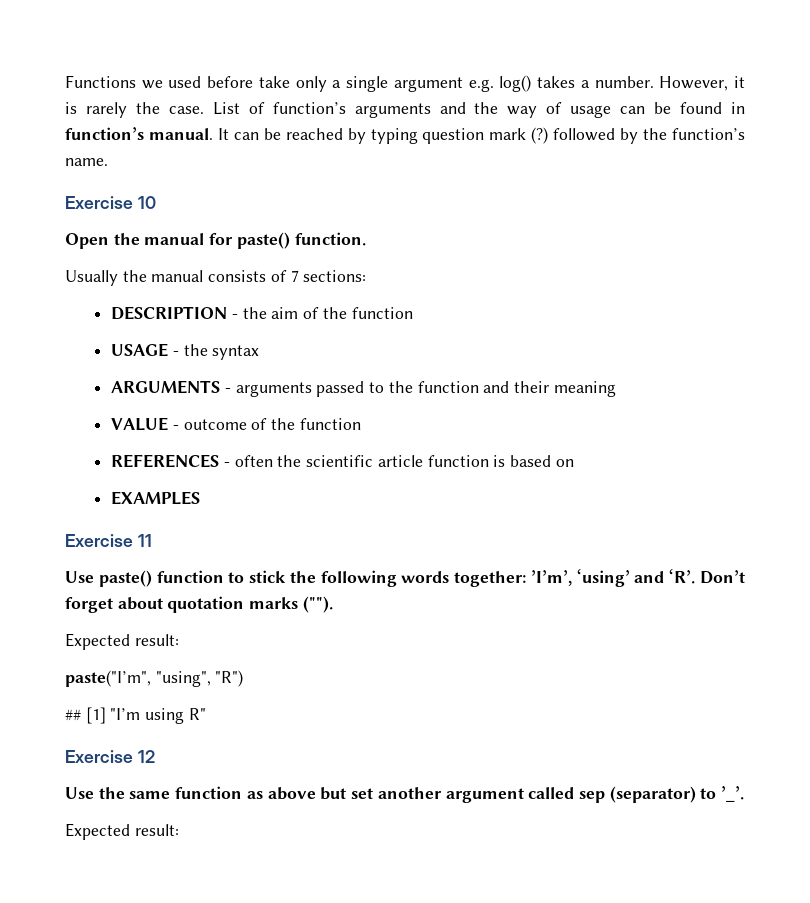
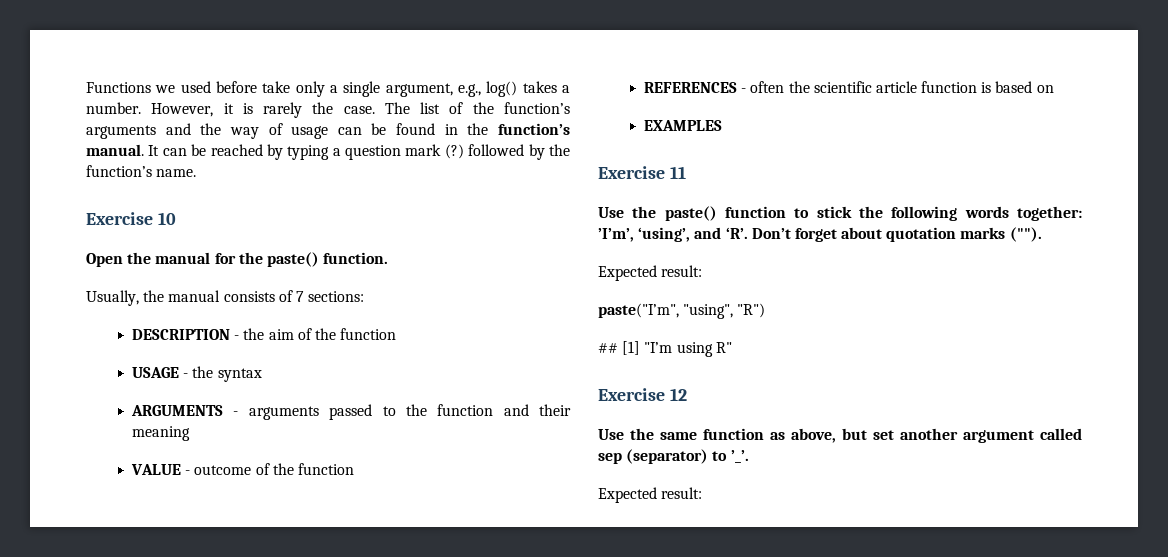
- Functions we used before take only a single argument e.g. log() takes a number.
+ Functions we used before take only a single argument, e.g., log() takes a number.
- List of function’s arguments and the way of usage can be found in function’s manual.
+ The list of the function’s arguments and the way of usage can be found in the function’s manual.
- It can be reached by typing question mark (?) followed by the function’s name.
+ It can be reached by typing a question mark (?) followed by the function’s name.
- Open the manual for paste() function.
+ Open the manual for the paste() function.
- Usually the manual consists of 7 sections:
+ Usually, the manual consists of 7 sections:
- Use paste() function to stick the following words together: ’I’m’, ‘using’ and ‘R’. Don’t forget about quotation marks ("").
+ Use the paste() function to stick the following words together: ’I’m’, ‘using’, and ‘R’. Don’t forget about quotation marks ("").
- Use the same function as above but set another argument called sep (separator) to ’_’.
+ Use the same function as above, but set another argument called sep (separator) to ’_’.

